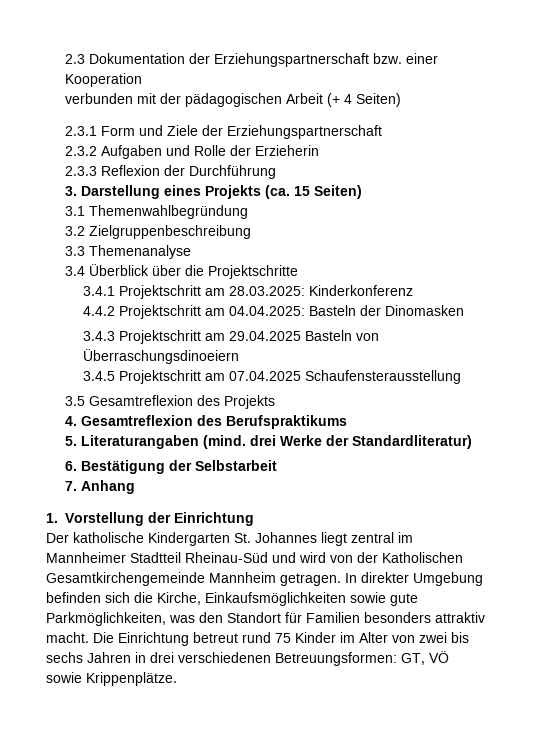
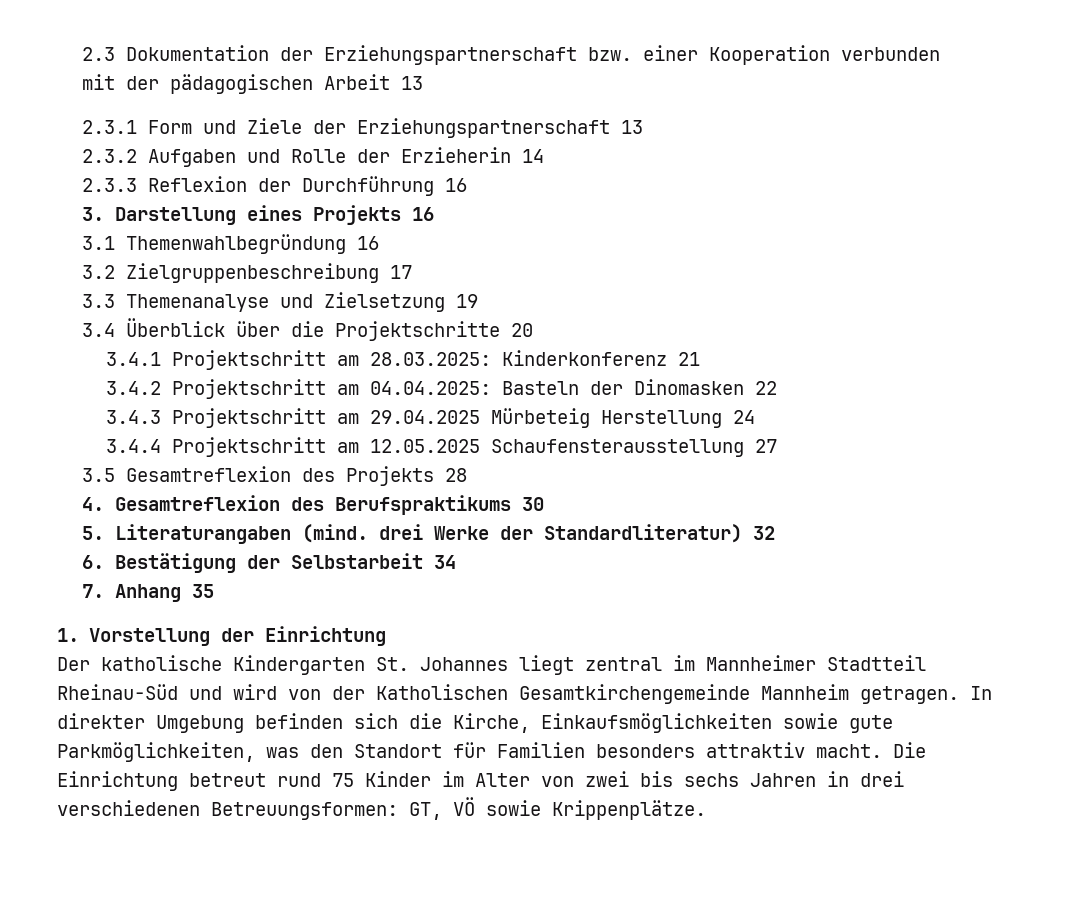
- 2.3 Dokumentation der Erziehungspartnerschaft bzw. einer Kooperation
- verbunden mit der pädagogischen Arbeit (+ 4 Seiten)
+ 2.3 Dokumentation der Erziehungspartnerschaft bzw. einer Kooperation verbunden
+ mit der pädagogischen Arbeit 13
- 2.3.1 Form und Ziele der Erziehungspartnerschaft
+ 2.3.1 Form und Ziele der Erziehungspartnerschaft 13
- 2.3.2 Aufgaben und Rolle der Erzieherin
+ 2.3.2 Aufgaben und Rolle der Erzieherin 14
- 2.3.3 Reflexion der Durchführung
+ 2.3.3 Reflexion der Durchführung 16
- 3. Darstellung eines Projekts (ca. 15 Seiten)
+ 3. Darstellung eines Projekts 16
- 3.1 Themenwahlbegründung
+ 3.1 Themenwahlbegründung 16
- 3.2 Zielgruppenbeschreibung
+ 3.2 Zielgruppenbeschreibung 17
- 3.3 Themenanalyse
+ 3.3 Themenanalyse und Zielsetzung 19
- 3.4 Überblick über die Projektschritte
+ 3.4 Überblick über die Projektschritte 20
- 3.4.1 Projektschritt am 28.03.2025: Kinderkonferenz
- 4.4.2 Projektschritt am 04.04.2025: Basteln der Dinomasken
+ 3.4.1 Projektschritt am 28.03.2025: Kinderkonferenz 21
+ 3.4.2 Projektschritt am 04.04.2025: Basteln der Dinomasken 22
- 3.4.3 Projektschritt am 29.04.2025 Basteln von Überraschungsdinoeiern
- 3.4.5 Projektschritt am 07.04.2025 Schaufensterausstellung
+ 3.4.3 Projektschritt am 29.04.2025 Mürbeteig Herstellung 24
+ 3.4.4 Projektschritt am 12.05.2025 Schaufensterausstellung 27
- 3.5 Gesamtreflexion des Projekts
+ 3.5 Gesamtreflexion des Projekts 28
- 4. Gesamtreflexion des Berufspraktikums
+ 4. Gesamtreflexion des Berufspraktikums 30
- 5. Literaturangaben (mind. drei Werke der Standardliteratur)
+ 5. Literaturangaben (mind. drei Werke der Standardliteratur) 32
- 6. Bestätigung der Selbstarbeit
+ 6. Bestätigung der Selbstarbeit 34
- 7. Anhang
+ 7. Anhang 35

